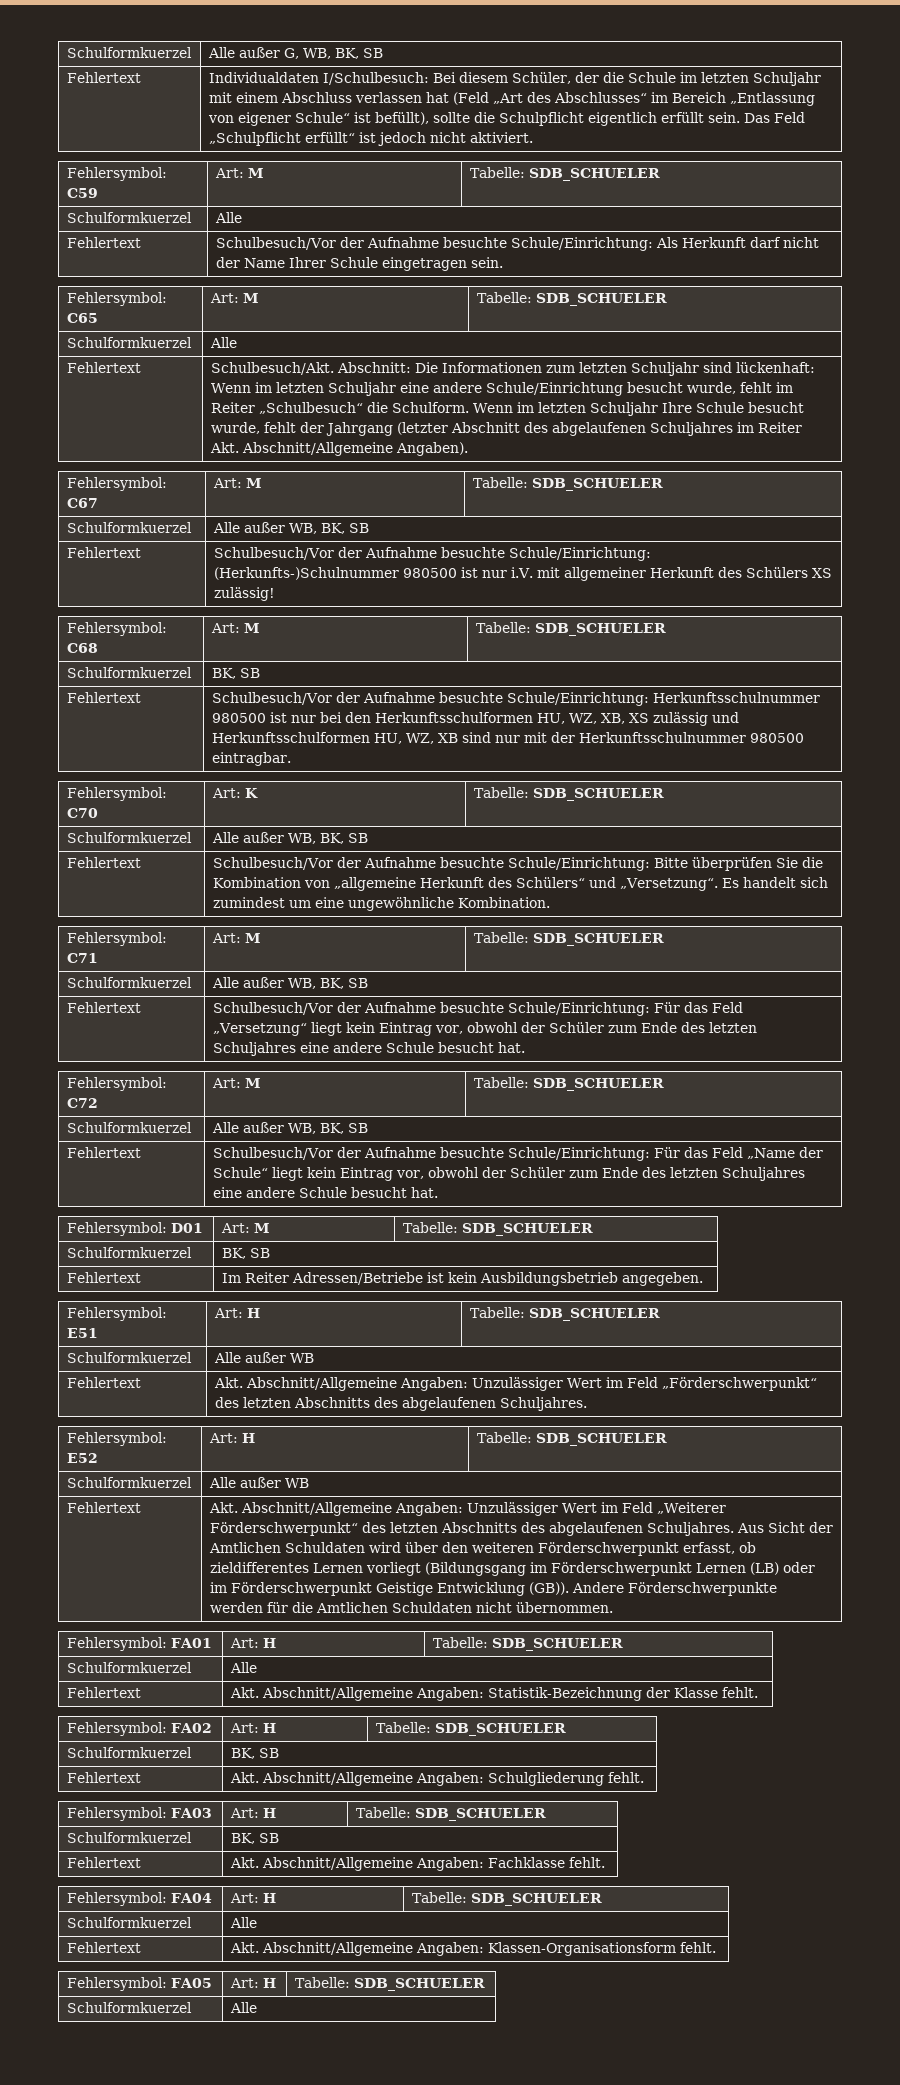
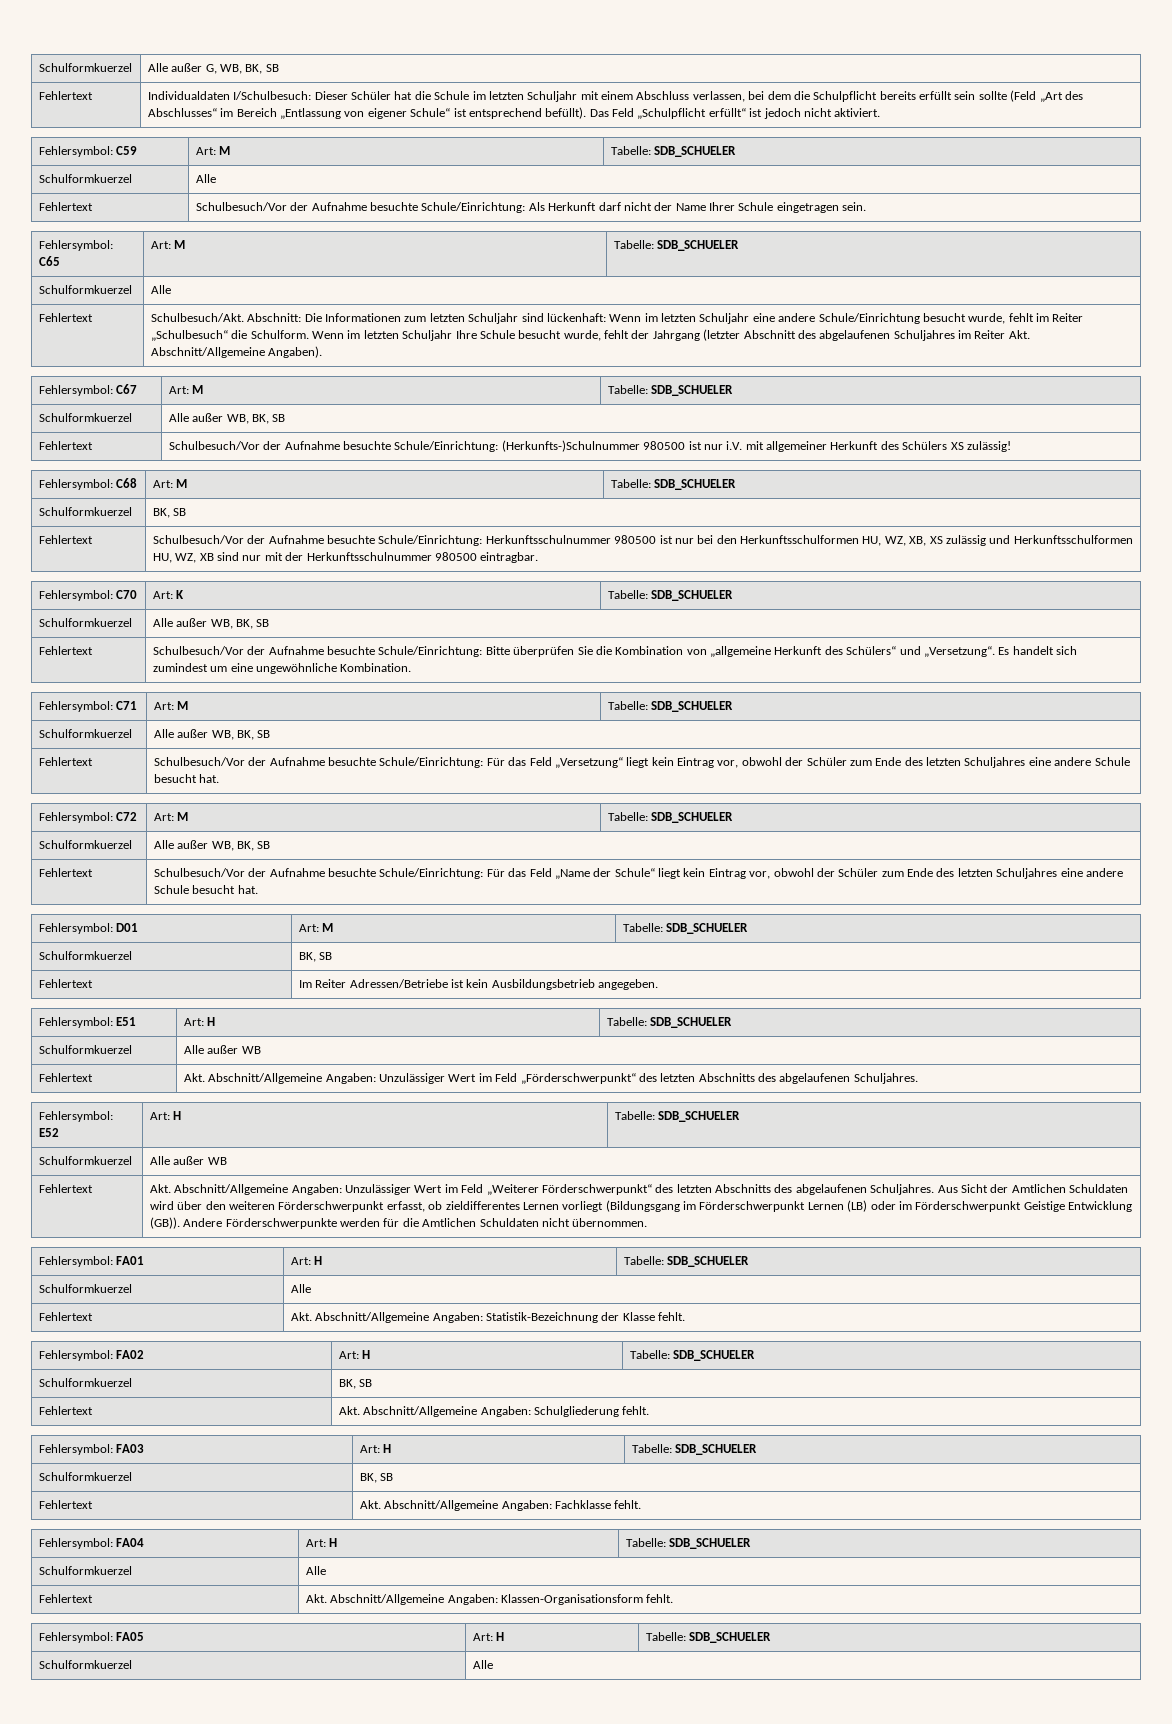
- Individualdaten I/Schulbesuch: Bei diesem Schüler, der die Schule im letzten Schuljahr mit einem Abschluss verlassen hat (Feld „Art des Abschlusses“ im Bereich „Entlassung von eigener Schule“ ist befüllt), sollte die Schulpflicht eigentlich erfüllt sein.
+ Individualdaten I/Schulbesuch: Dieser Schüler hat die Schule im letzten Schuljahr mit einem Abschluss verlassen, bei dem die Schulpflicht bereits erfüllt sein sollte (Feld „Art des Abschlusses“ im Bereich „Entlassung von eigener Schule“ ist entsprechend befüllt).

